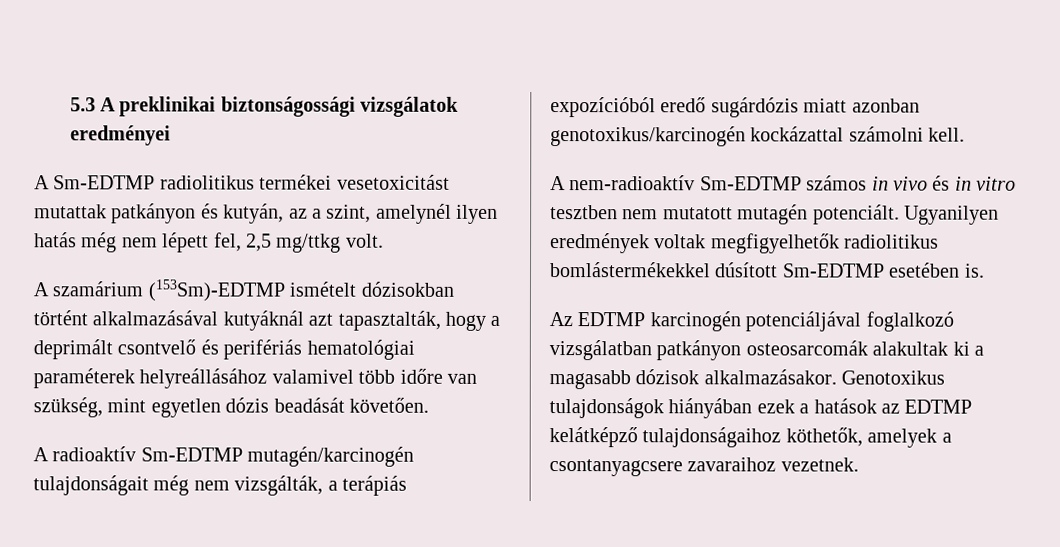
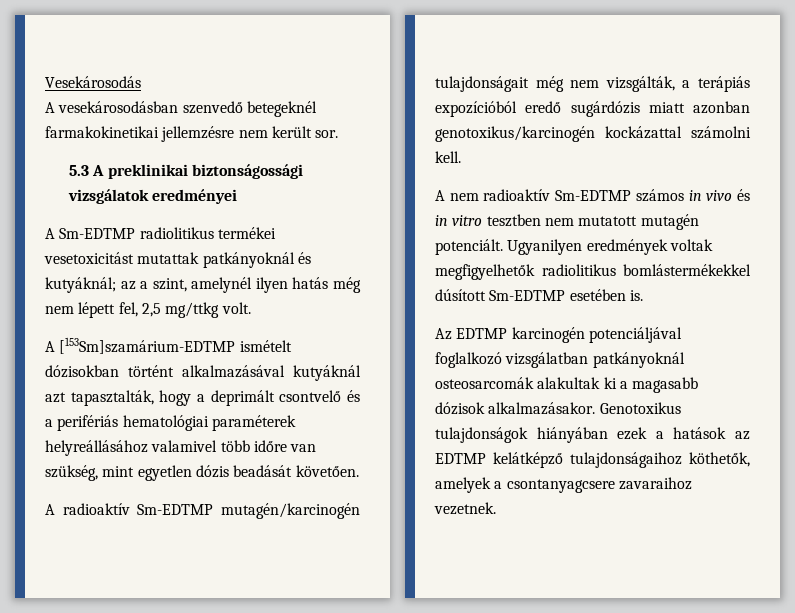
+ Vesekárosodás
+ A vesekárosodásban szenvedő betegeknél farmakokinetikai jellemzésre nem került sor.
- A Sm-EDTMP radiolitikus termékei vesetoxicitást mutattak patkányon és kutyán, az a szint, amelynél ilyen hatás még nem lépett fel, 2,5 mg/ttkg volt.
+ A Sm-EDTMP radiolitikus termékei vesetoxicitást mutattak patkányoknál és kutyáknál; az a szint, amelynél ilyen hatás még nem lépett fel, 2,5 mg/ttkg volt.
- A szamárium (153Sm)-EDTMP ismételt dózisokban történt alkalmazásával kutyáknál azt tapasztalták, hogy a deprimált csontvelő és perifériás hematológiai paraméterek helyreállásához valamivel több időre van szükség, mint egyetlen dózis beadását követően.
+ A [153Sm]szamárium-EDTMP ismételt dózisokban történt alkalmazásával kutyáknál azt tapasztalták, hogy a deprimált csontvelő és a perifériás hematológiai paraméterek helyreállásához valamivel több időre van szükség, mint egyetlen dózis beadását követően.
- A nem-radioaktív Sm-EDTMP számos in vivo és in vitro tesztben nem mutatott mutagén potenciált.
+ A nem radioaktív Sm-EDTMP számos in vivo és in vitro tesztben nem mutatott mutagén potenciált.
- Az EDTMP karcinogén potenciáljával foglalkozó vizsgálatban patkányon osteosarcomák alakultak ki a magasabb dózisok alkalmazásakor.
+ Az EDTMP karcinogén potenciáljával foglalkozó vizsgálatban patkányoknál osteosarcomák alakultak ki a magasabb dózisok alkalmazásakor.

